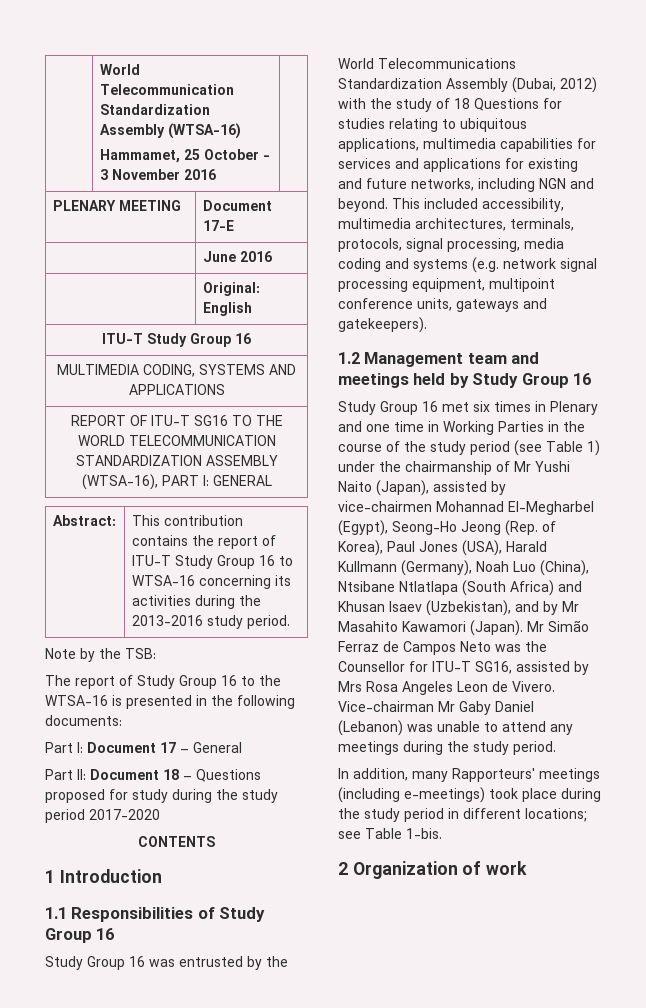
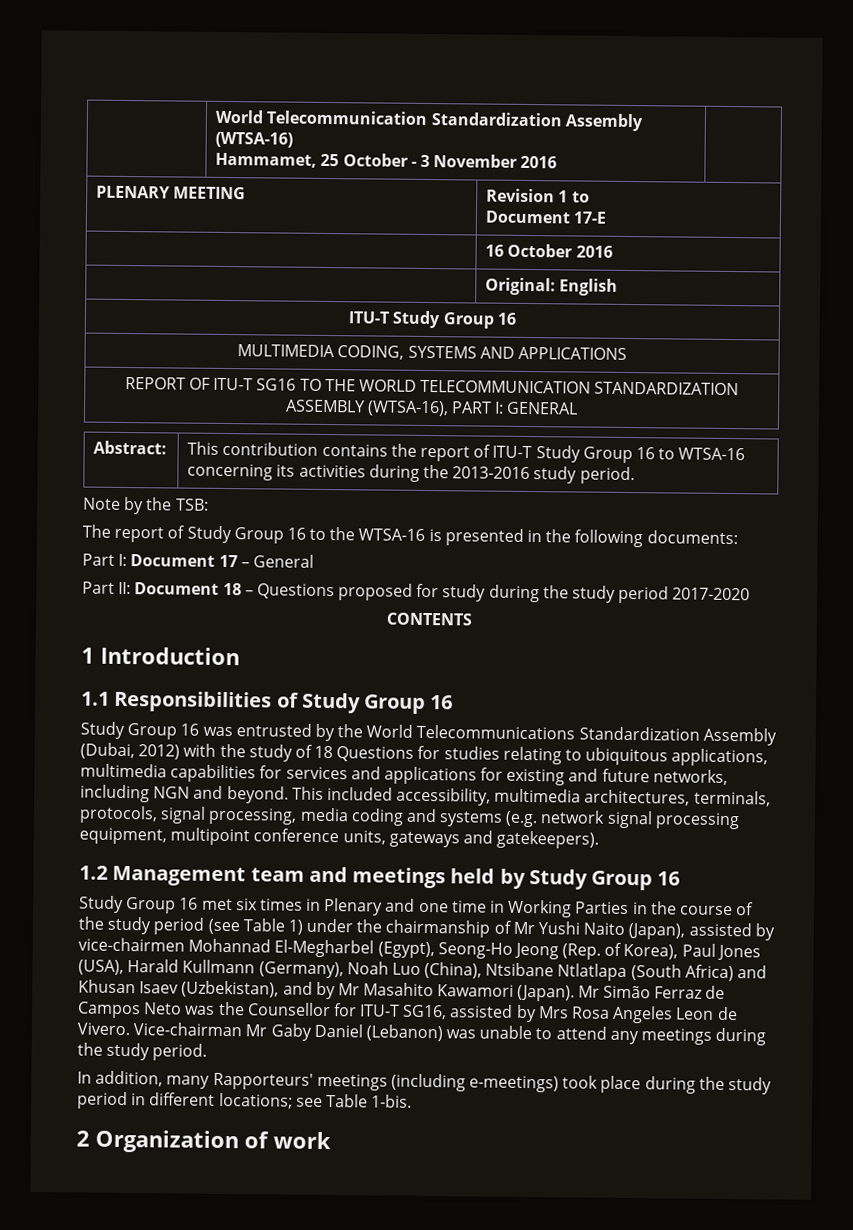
- PLENARY MEETING | Document 17-E
+ PLENARY MEETING | Revision 1 to
+ Document 17-E
- | June 2016
+ | 16 October 2016

